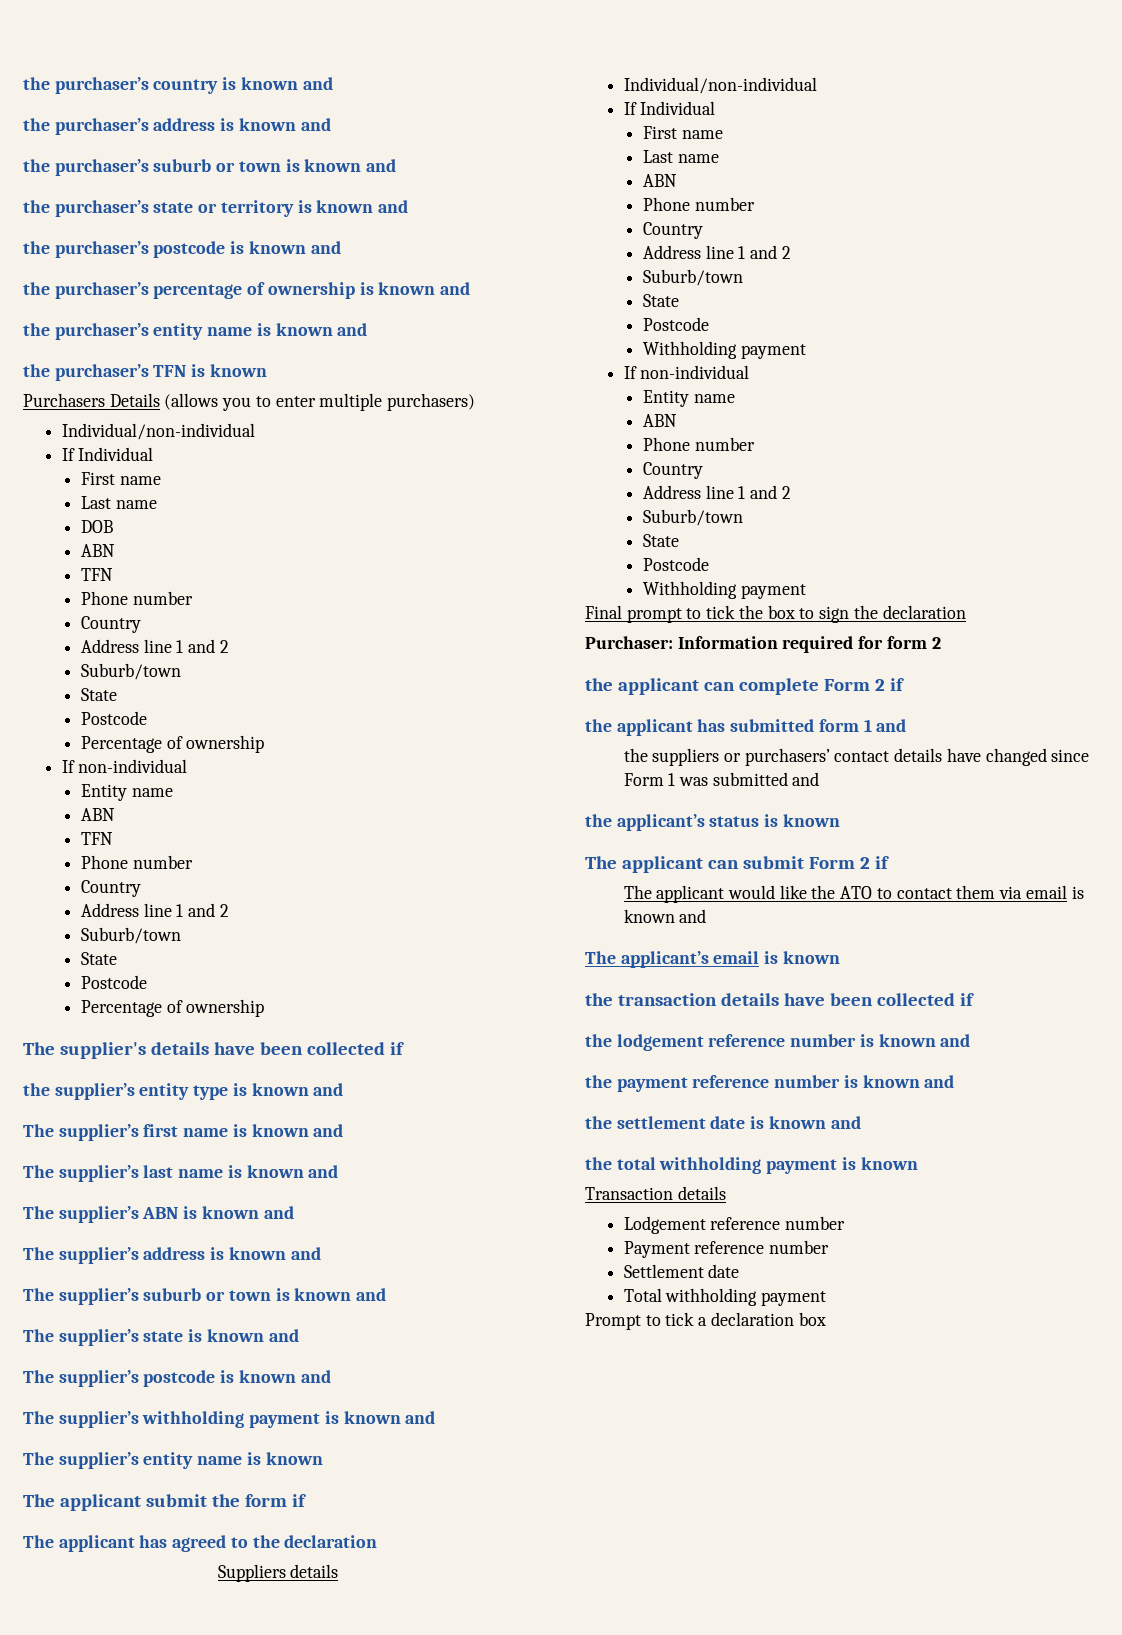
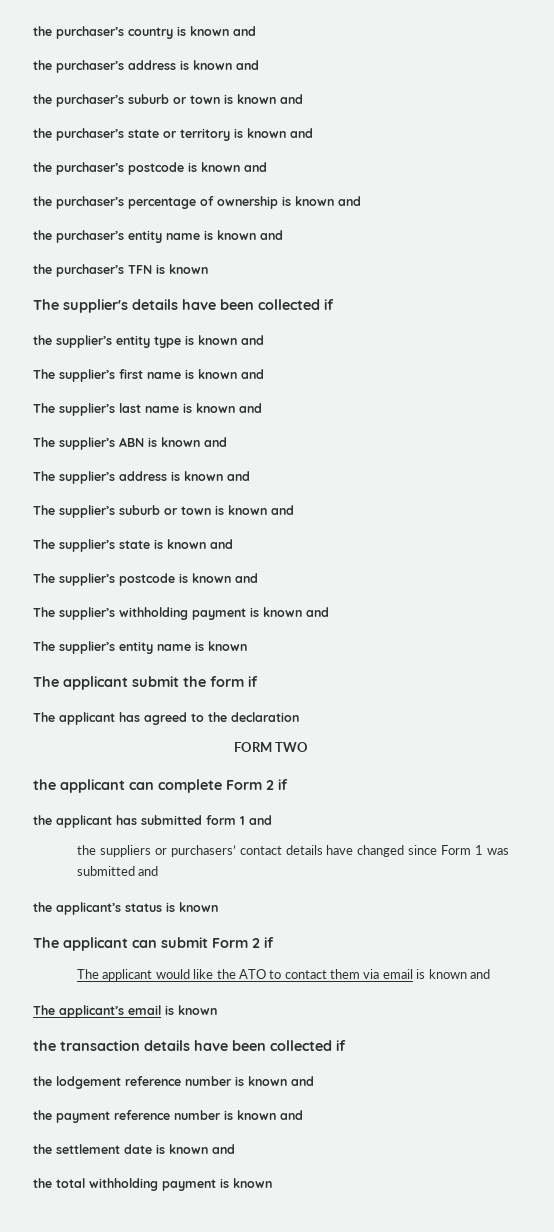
- Purchasers Details (allows you to enter multiple purchasers)
- Individual/non-individual
- If Individual
- First name
- Last name
- DOB
- ABN
- TFN
- Phone number
- Country
- Address line 1 and 2
- Suburb/town
- State
- Postcode
- Percentage of ownership
- If non-individual
- Entity name
- ABN
- TFN
- Phone number
- Country
- Address line 1 and 2
- Suburb/town
- State
- Postcode
- Percentage of ownership
- Suppliers details
- Individual/non-individual
- If Individual
- First name
- Last name
- ABN
- Phone number
- Country
- Address line 1 and 2
- Suburb/town
- State
- Postcode
- Withholding payment
- If non-individual
- Entity name
- ABN
- Phone number
- Country
- Address line 1 and 2
- Suburb/town
- State
- Postcode
- Withholding payment
- Final prompt to tick the box to sign the declaration
- Purchaser: Information required for form 2
+ FORM TWO
- Transaction details
- Lodgement reference number
- Payment reference number
- Settlement date
- Total withholding payment
- Prompt to tick a declaration box

